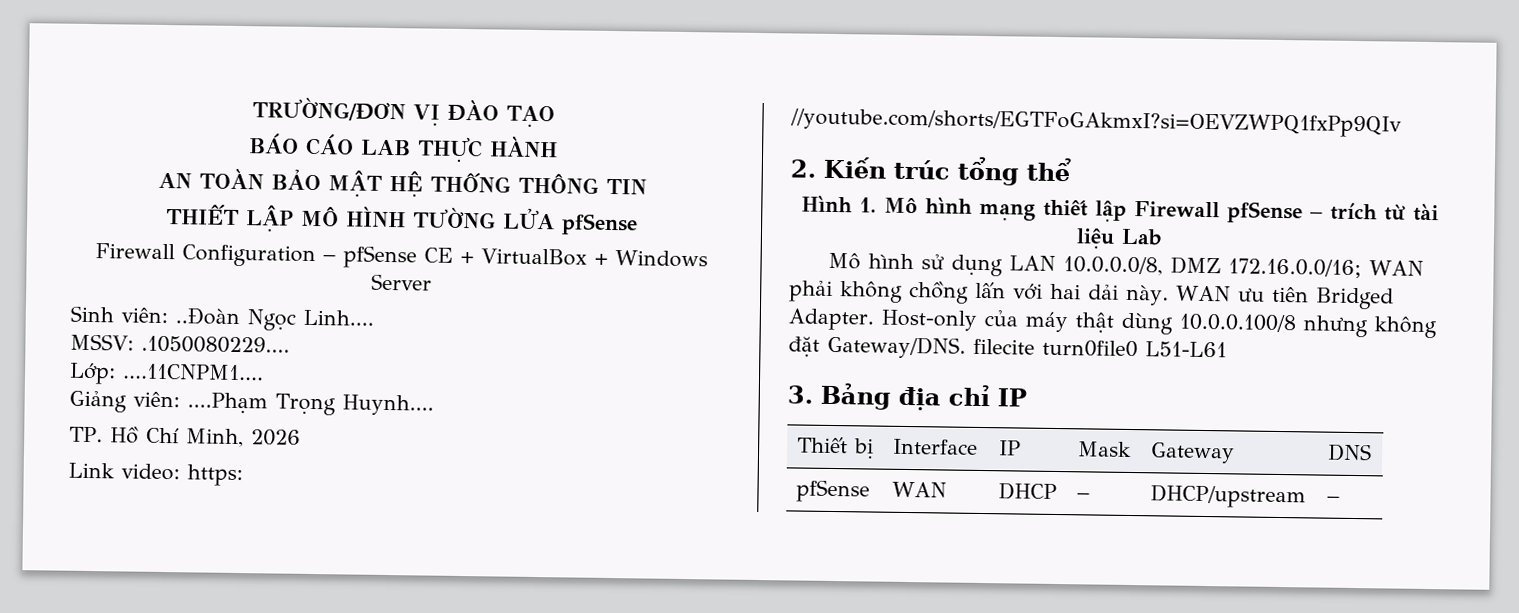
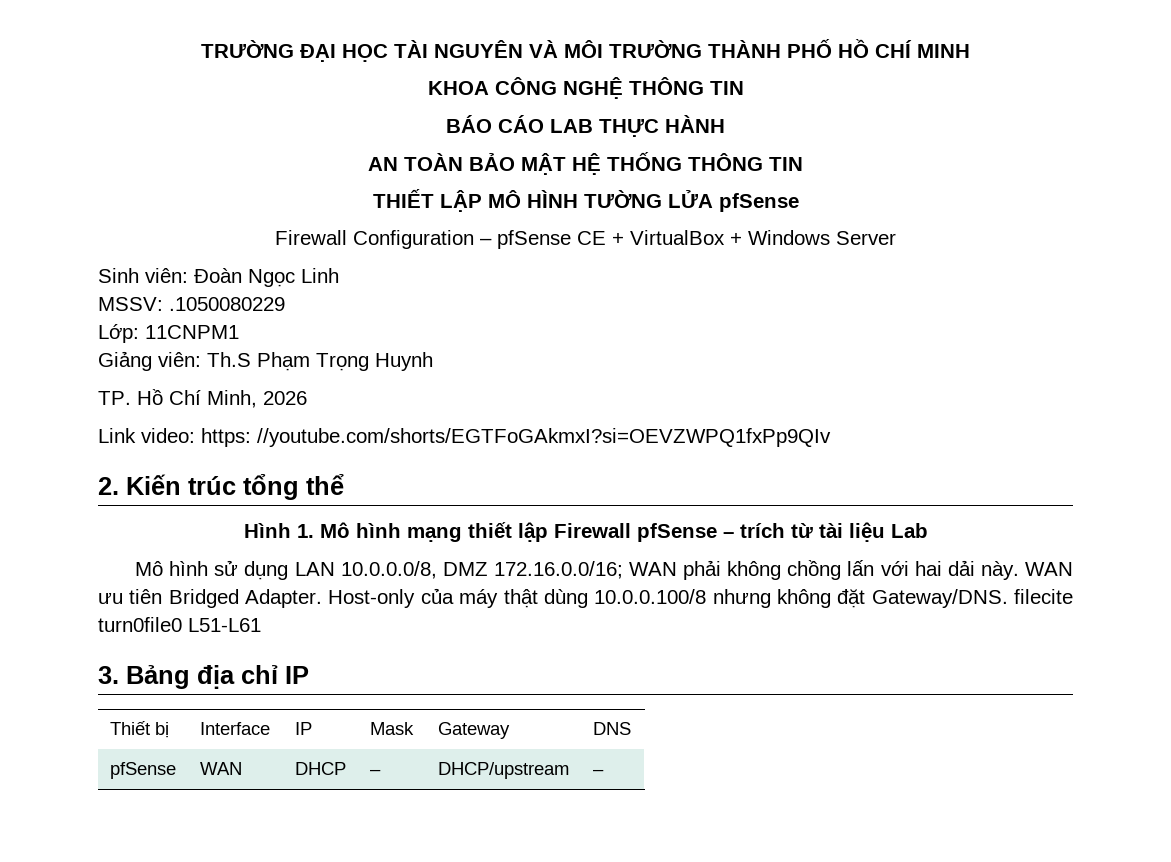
- TRƯỜNG/ĐƠN VỊ ĐÀO TẠO
+ TRƯỜNG ĐẠI HỌC TÀI NGUYÊN VÀ MÔI TRƯỜNG THÀNH PHỐ HỒ CHÍ MINH
+ KHOA CÔNG NGHỆ THÔNG TIN
- Sinh viên: ..Đoàn Ngọc Linh....
+ Sinh viên: Đoàn Ngọc Linh
- MSSV: .1050080229....
+ MSSV: .1050080229
- Lớp: ....11CNPM1....
+ Lớp: 11CNPM1
- Giảng viên: ....Phạm Trọng Huynh....
+ Giảng viên: Th.S Phạm Trọng Huynh

